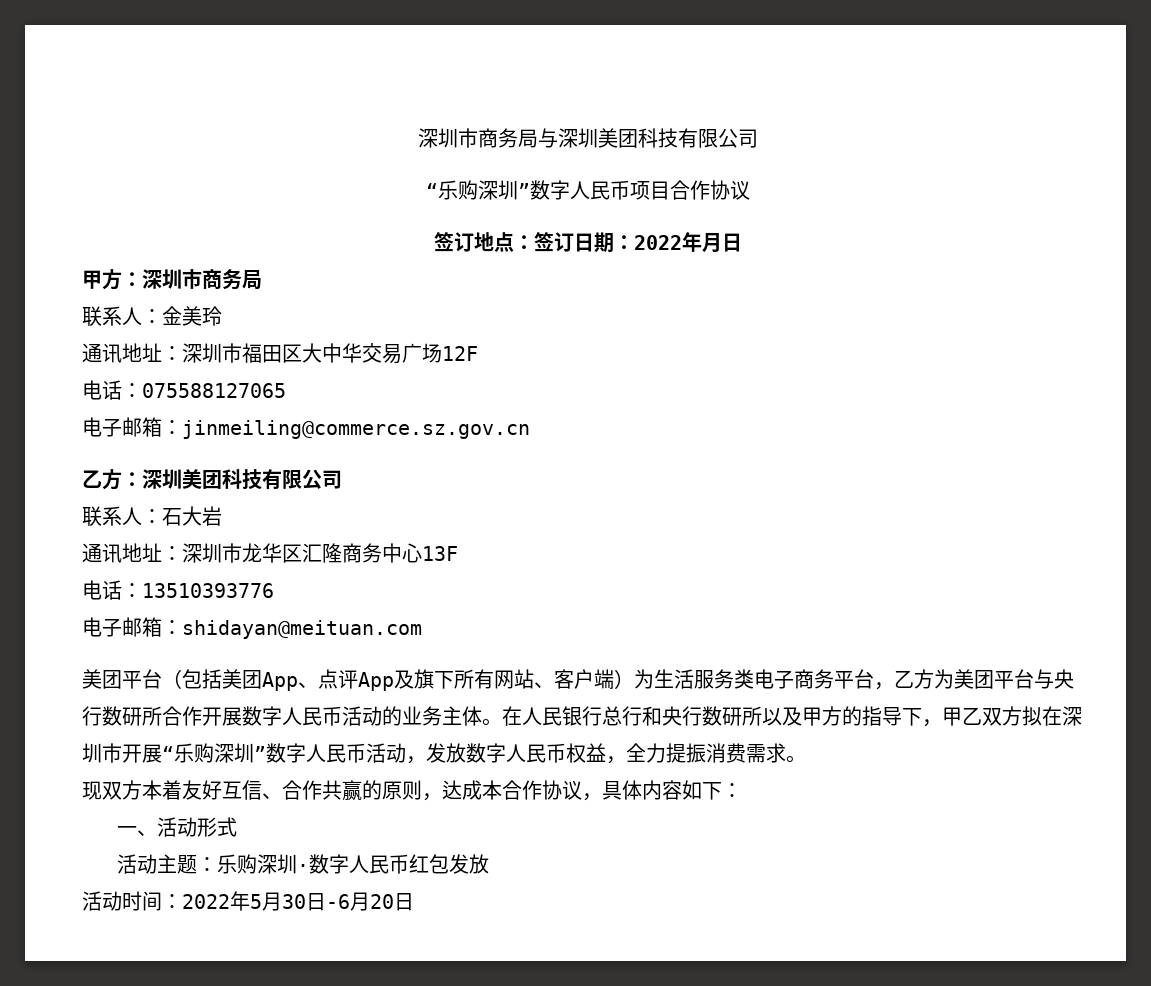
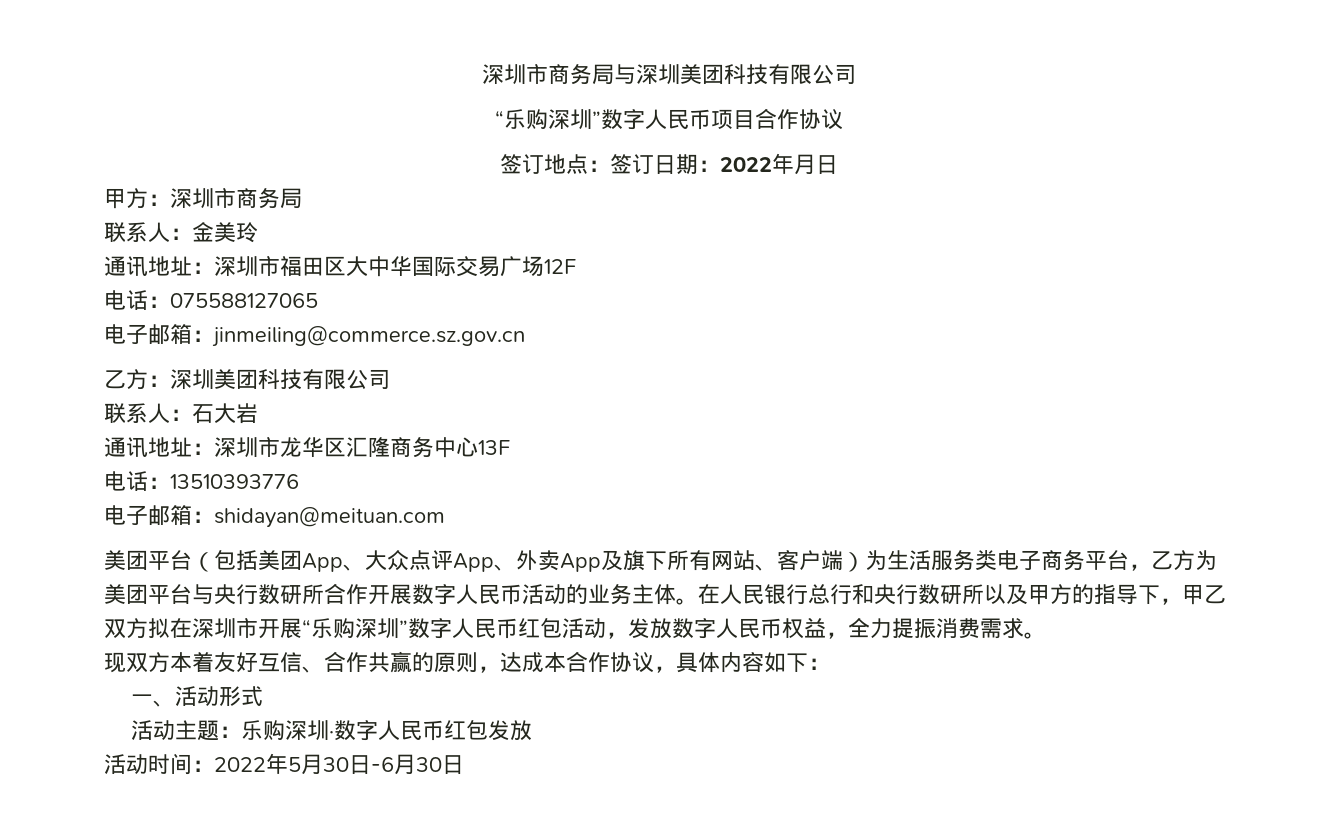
- 通讯地址：深圳市福田区大中华交易广场12F
+ 通讯地址：深圳市福田区大中华国际交易广场12F
- 美团平台（包括美团App、点评App及旗下所有网站、客户端）为生活服务类电子商务平台，乙方为美团平台与央行数研所合作开展数字人民币活动的业务主体。
+ 美团平台（包括美团App、大众点评App、外卖App及旗下所有网站、客户端）为生活服务类电子商务平台，乙方为美团平台与央行数研所合作开展数字人民币活动的业务主体。
- 在人民银行总行和央行数研所以及甲方的指导下，甲乙双方拟在深圳市开展“乐购深圳”数字人民币活动，发放数字人民币权益，全力提振消费需求。
+ 在人民银行总行和央行数研所以及甲方的指导下，甲乙双方拟在深圳市开展“乐购深圳”数字人民币红包活动，发放数字人民币权益，全力提振消费需求。
- 活动时间：2022年5月30日-6月20日
+ 活动时间：2022年5月30日-6月30日

